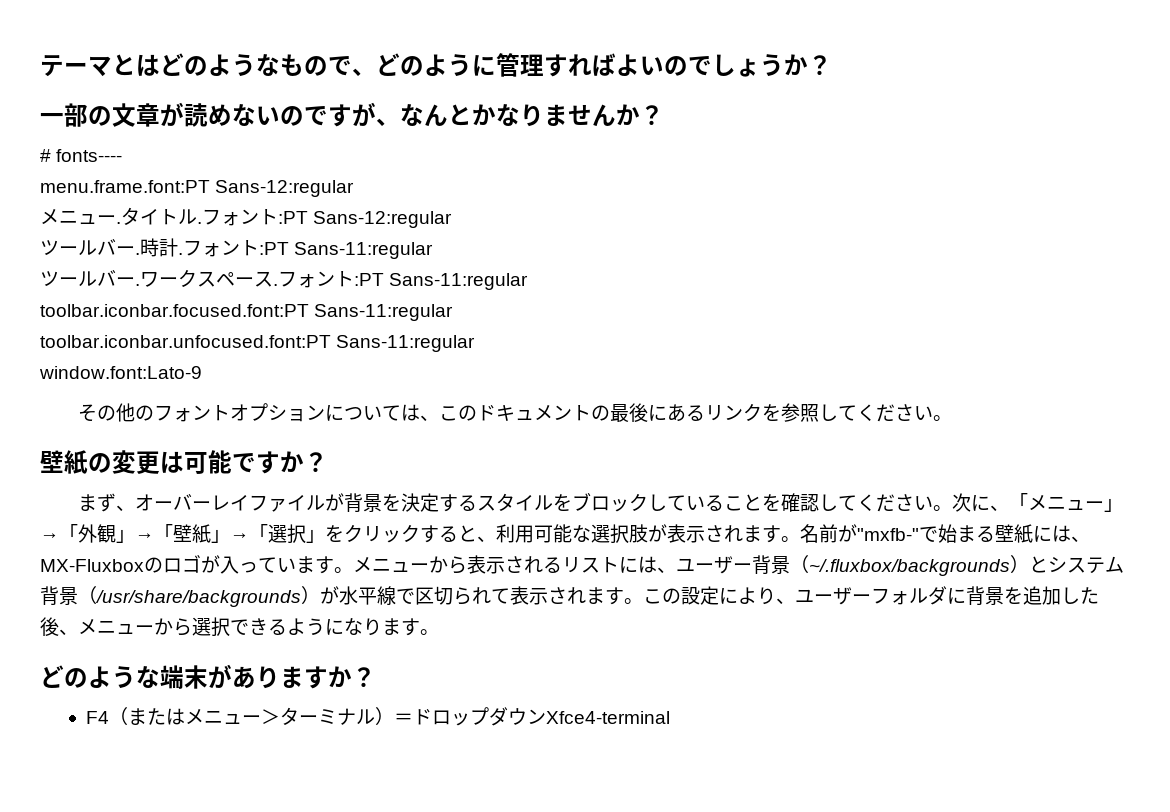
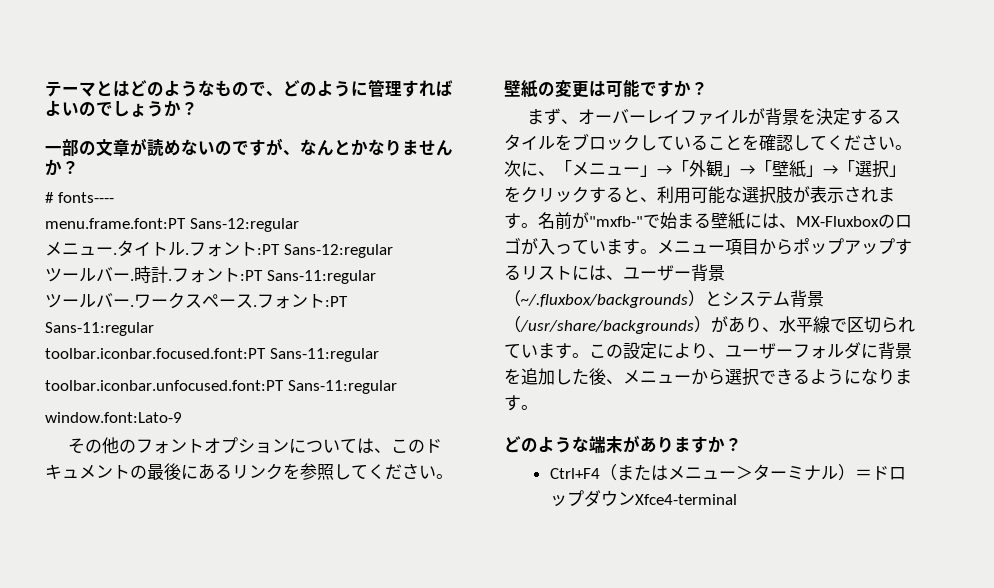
- メニューから表示されるリストには、ユーザー背景（~/.fluxbox/backgrounds）とシステム背景（/usr/share/backgrounds）が水平線で区切られて表示されます。
+ メニュー項目からポップアップするリストには、ユーザー背景（~/.fluxbox/backgrounds）とシステム背景（/usr/share/backgrounds）があり、水平線で区切られています。
- F4（またはメニュー＞ターミナル）＝ドロップダウンXfce4-terminal
+ Ctrl+F4（またはメニュー＞ターミナル）＝ドロップダウンXfce4-terminal

